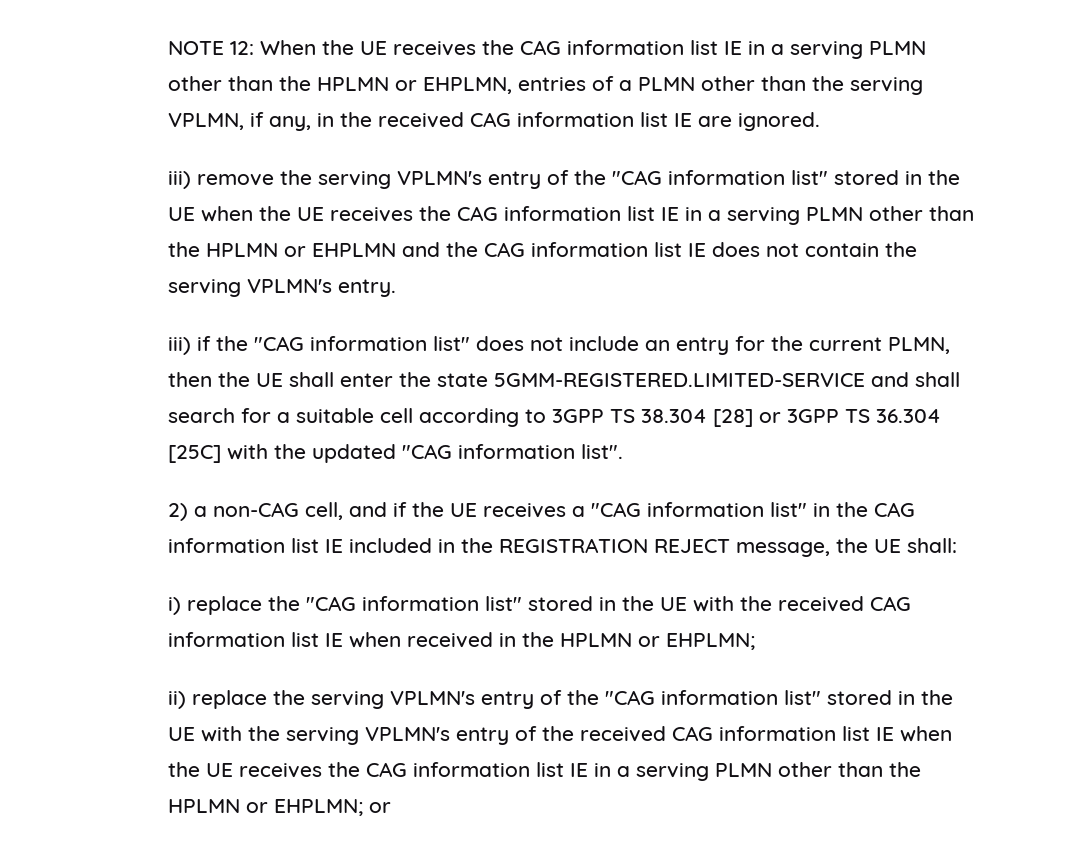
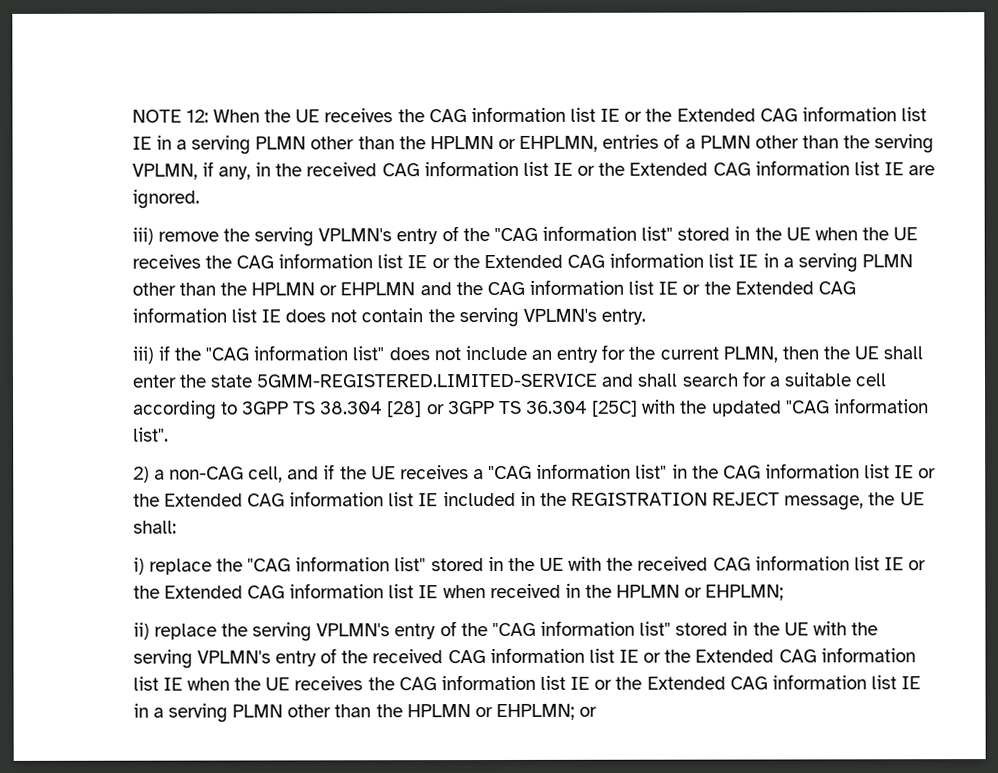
- NOTE 12: When the UE receives the CAG information list IE in a serving PLMN other than the HPLMN or EHPLMN, entries of a PLMN other than the serving VPLMN, if any, in the received CAG information list IE are ignored.
+ NOTE 12: When the UE receives the CAG information list IE or the Extended CAG information list IE in a serving PLMN other than the HPLMN or EHPLMN, entries of a PLMN other than the serving VPLMN, if any, in the received CAG information list IE or the Extended CAG information list IE are ignored.
- iii) remove the serving VPLMN's entry of the "CAG information list" stored in the UE when the UE receives the CAG information list IE in a serving PLMN other than the HPLMN or EHPLMN and the CAG information list IE does not contain the serving VPLMN's entry.
+ iii) remove the serving VPLMN's entry of the "CAG information list" stored in the UE when the UE receives the CAG information list IE or the Extended CAG information list IE in a serving PLMN other than the HPLMN or EHPLMN and the CAG information list IE or the Extended CAG information list IE does not contain the serving VPLMN's entry.
- 2) a non-CAG cell, and if the UE receives a "CAG information list" in the CAG information list IE included in the REGISTRATION REJECT message, the UE shall:
+ 2) a non-CAG cell, and if the UE receives a "CAG information list" in the CAG information list IE or the Extended CAG information list IE included in the REGISTRATION REJECT message, the UE shall:
- i) replace the "CAG information list" stored in the UE with the received CAG information list IE when received in the HPLMN or EHPLMN;
+ i) replace the "CAG information list" stored in the UE with the received CAG information list IE or the Extended CAG information list IE when received in the HPLMN or EHPLMN;
- ii) replace the serving VPLMN's entry of the "CAG information list" stored in the UE with the serving VPLMN's entry of the received CAG information list IE when the UE receives the CAG information list IE in a serving PLMN other than the HPLMN or EHPLMN; or
+ ii) replace the serving VPLMN's entry of the "CAG information list" stored in the UE with the serving VPLMN's entry of the received CAG information list IE or the Extended CAG information list IE when the UE receives the CAG information list IE or the Extended CAG information list IE in a serving PLMN other than the HPLMN or EHPLMN; or

